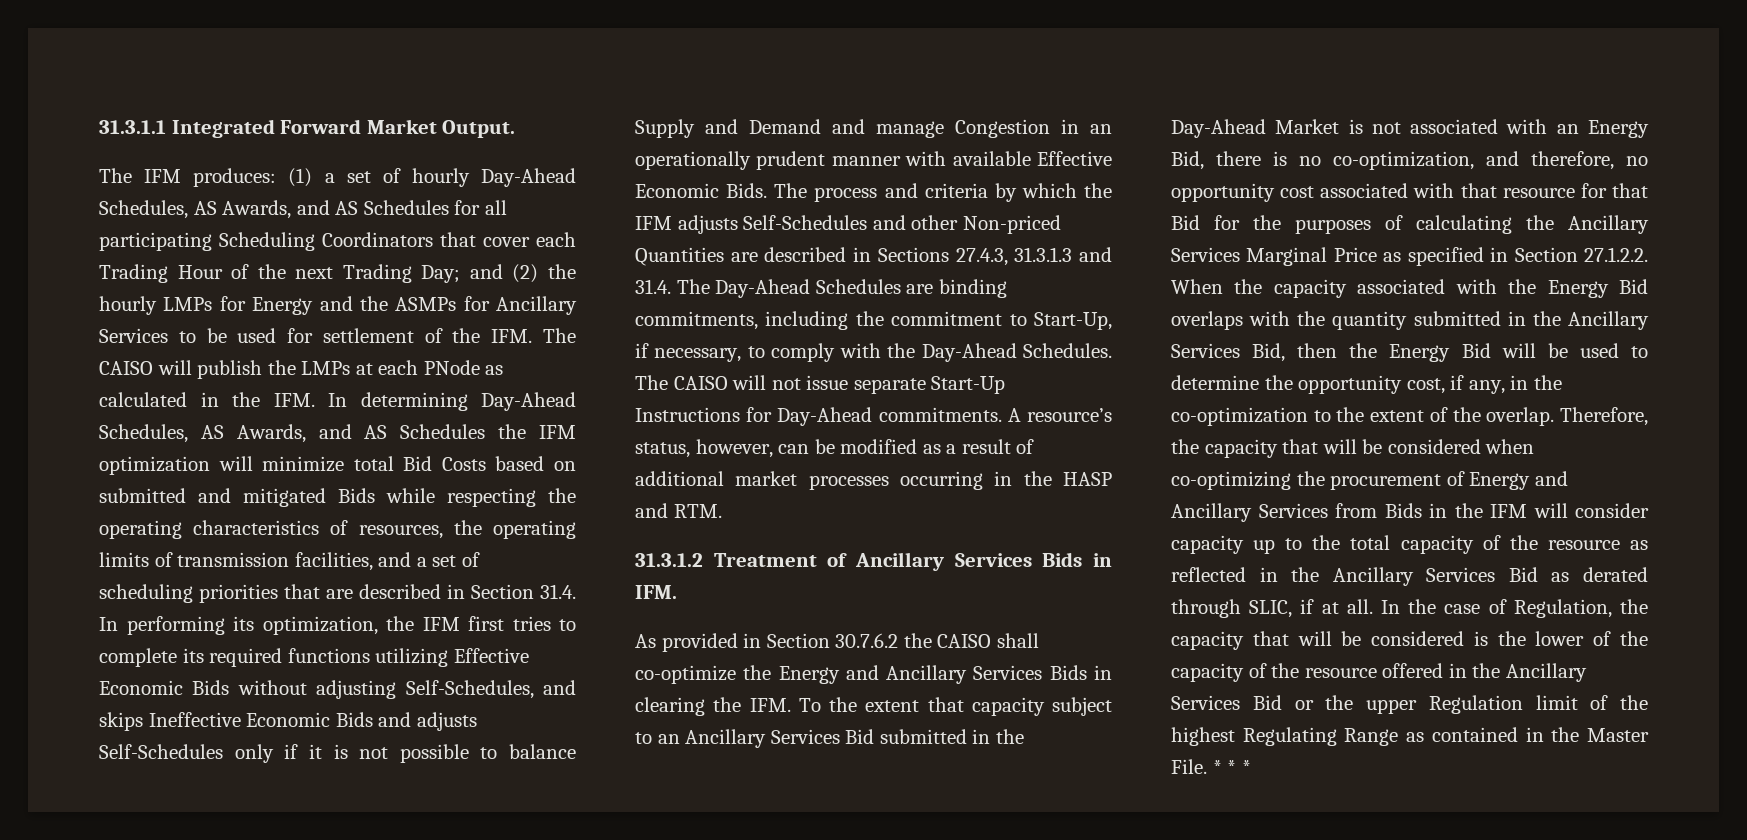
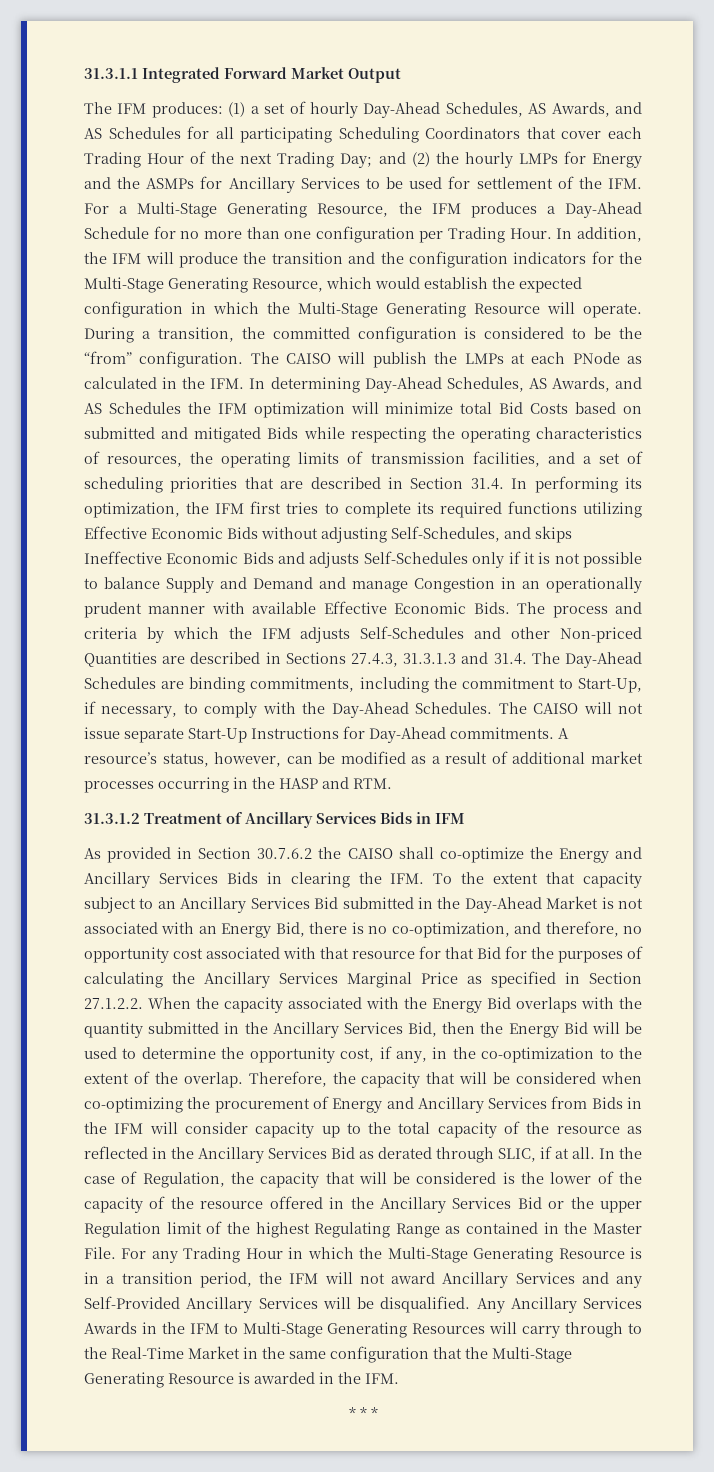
- 31.3.1.1 Integrated Forward Market Output.
+ 31.3.1.1 Integrated Forward Market Output
- and (2) the hourly LMPs for Energy and the ASMPs for Ancillary Services to be used for settlement of the IFM. The CAISO will publish the LMPs at each PNode as calculated in the IFM. In determining Day-Ahead Schedules, AS Awards, and AS Schedules the IFM optimization will minimize total Bid Costs based on submitted and mitigated Bids while respecting the operating characteristics of resources, the operating limits of transmission facilities, and a set of scheduling priorities that are described in Section 31.4. In performing its optimization, the IFM first tries to complete its required functions utilizing Effective Economic Bids without adjusting Self-Schedules, and skips Ineffective Economic Bids and adjusts Self-Schedules only if it is not possible to balance Supply and Demand and manage Congestion in an operationally prudent manner with available Effective Economic Bids.
+ and (2) the hourly LMPs for Energy and the ASMPs for Ancillary Services to be used for settlement of the IFM. For a Multi-Stage Generating Resource, the IFM produces a Day-Ahead Schedule for no more than one configuration per Trading Hour. In addition, the IFM will produce the transition and the configuration indicators for the Multi-Stage Generating Resource, which would establish the expected configuration in which the Multi-Stage Generating Resource will operate. During a transition, the committed configuration is considered to be the “from” configuration. The CAISO will publish the LMPs at each PNode as calculated in the IFM. In determining Day-Ahead Schedules, AS Awards, and AS Schedules the IFM optimization will minimize total Bid Costs based on submitted and mitigated Bids while respecting the operating characteristics of resources, the operating limits of transmission facilities, and a set of scheduling priorities that are described in Section 31.4. In performing its optimization, the IFM first tries to complete its required functions utilizing Effective Economic Bids without adjusting Self-Schedules, and skips Ineffective Economic Bids and adjusts Self-Schedules only if it is not possible to balance Supply and Demand and manage Congestion in an operationally prudent manner with available Effective Economic Bids.
- 31.3.1.2 Treatment of Ancillary Services Bids in IFM.
+ 31.3.1.2 Treatment of Ancillary Services Bids in IFM
- In the case of Regulation, the capacity that will be considered is the lower of the capacity of the resource offered in the Ancillary Services Bid or the upper Regulation limit of the highest Regulating Range as contained in the Master File. * * *
+ In the case of Regulation, the capacity that will be considered is the lower of the capacity of the resource offered in the Ancillary Services Bid or the upper Regulation limit of the highest Regulating Range as contained in the Master File. For any Trading Hour in which the Multi-Stage Generating Resource is in a transition period, the IFM will not award Ancillary Services and any Self-Provided Ancillary Services will be disqualified. Any Ancillary Services Awards in the IFM to Multi-Stage Generating Resources will carry through to the Real-Time Market in the same configuration that the Multi-Stage Generating Resource is awarded in the IFM.
+ * * *

